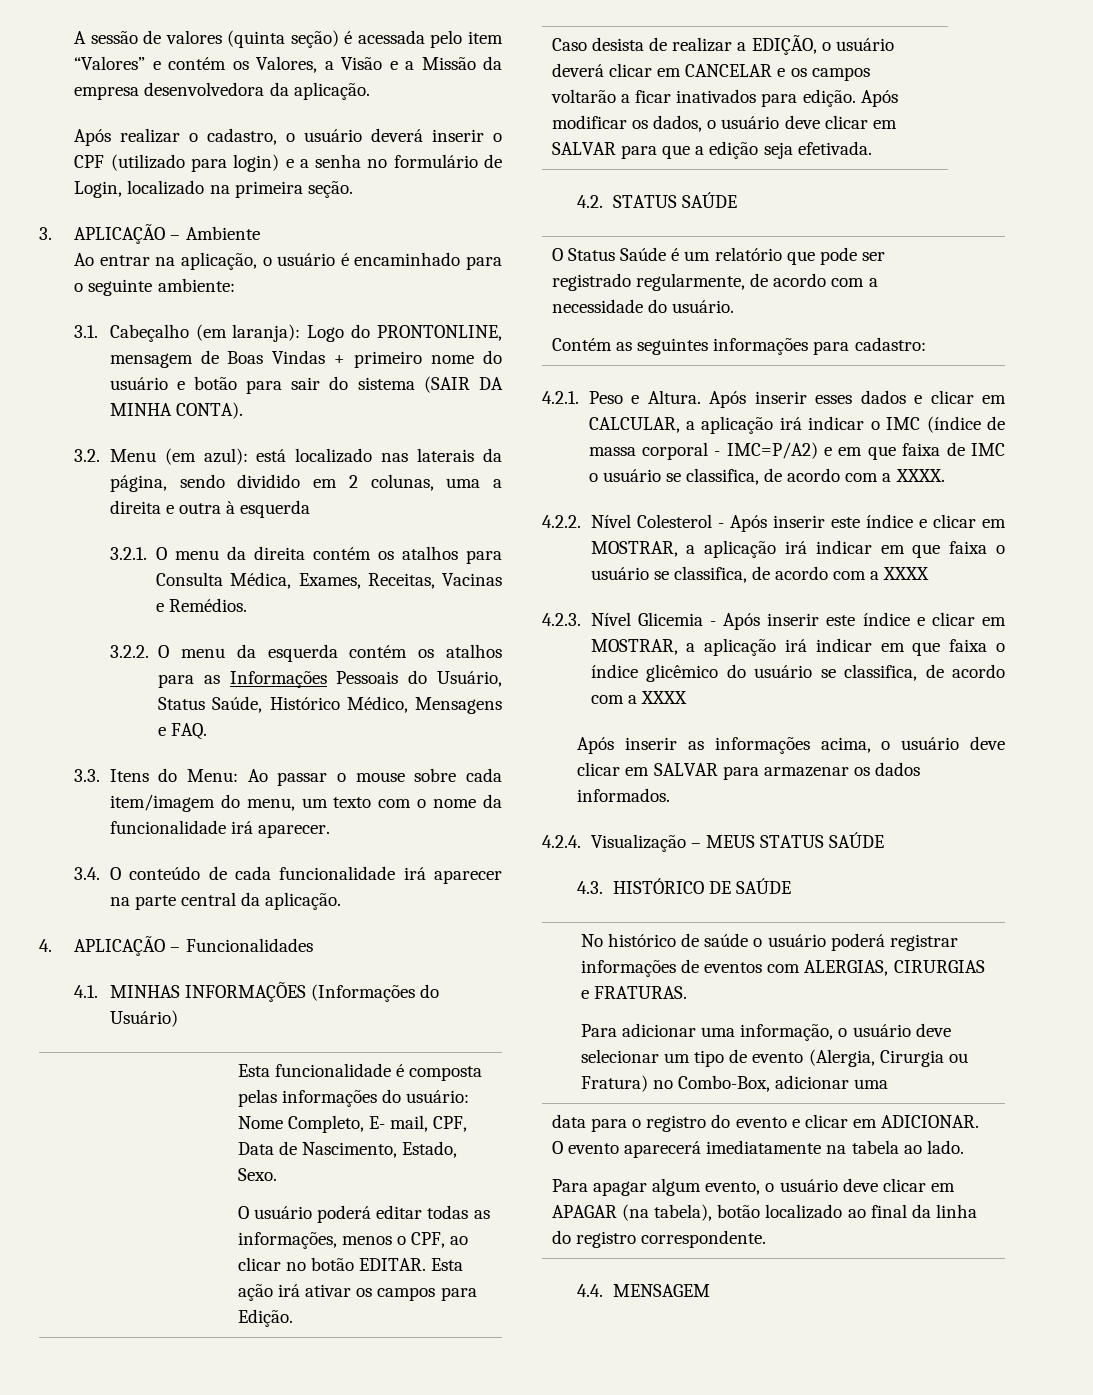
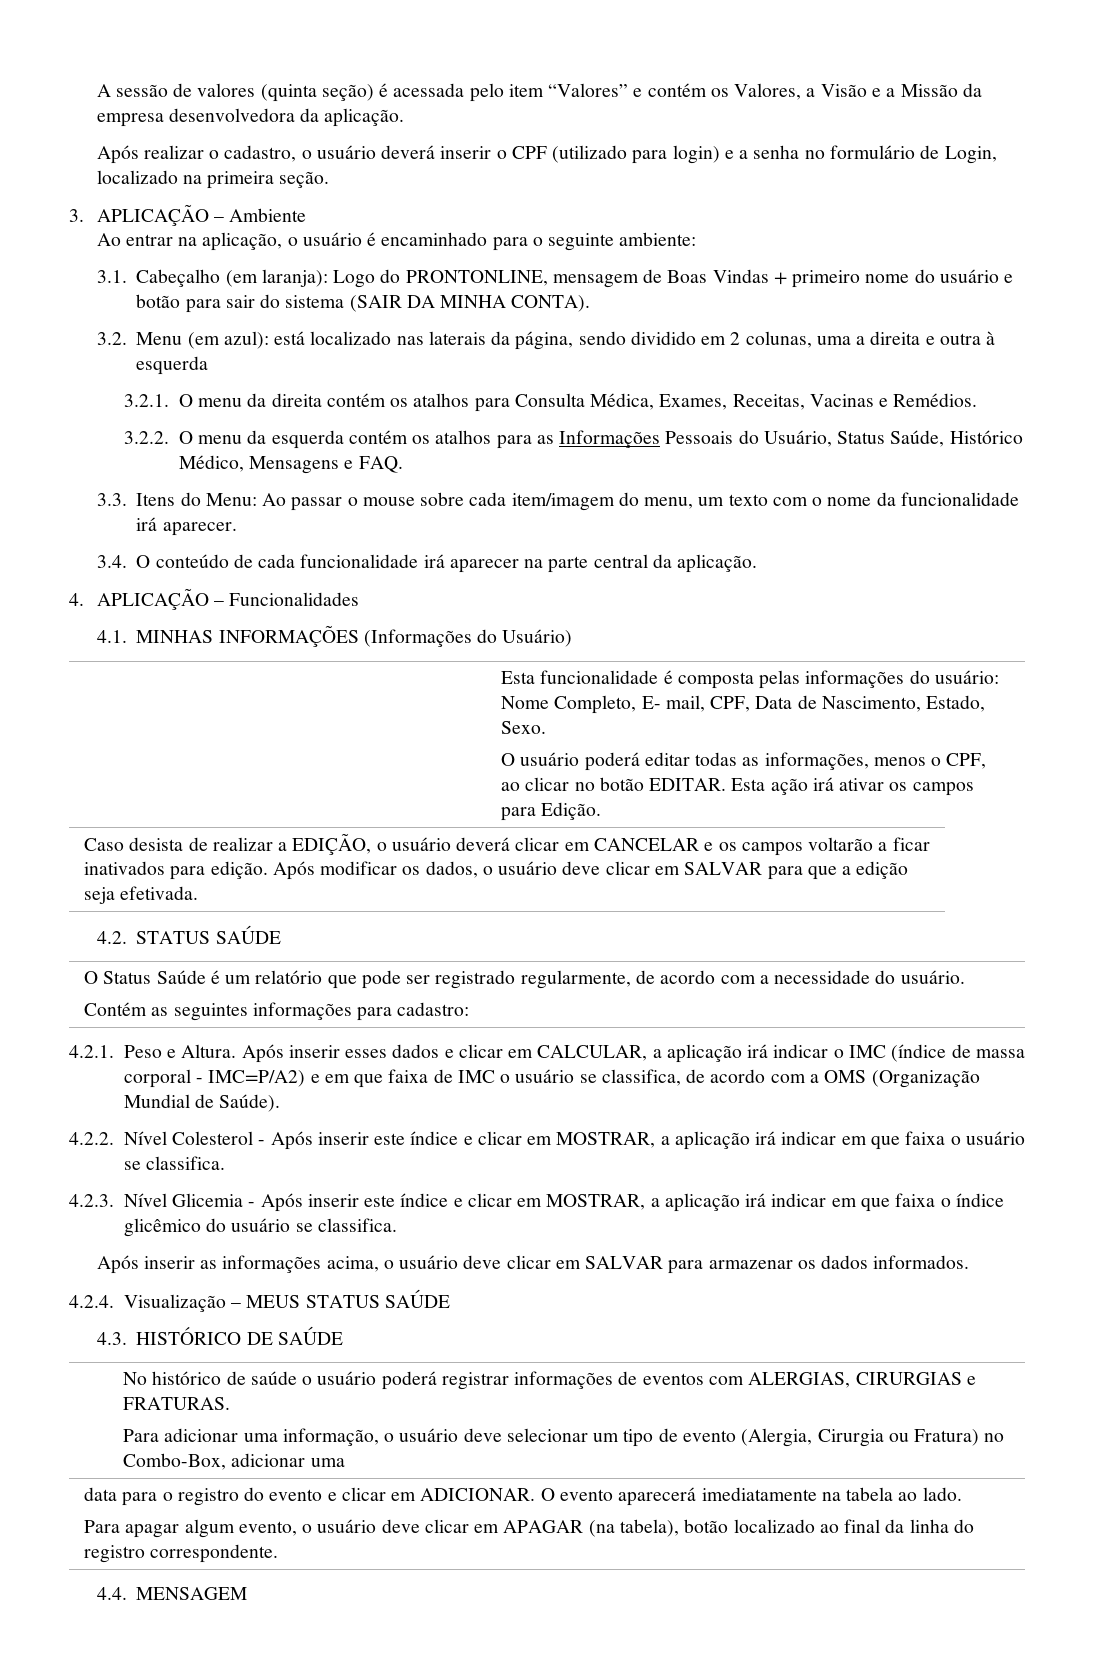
- Após inserir esses dados e clicar em CALCULAR, a aplicação irá indicar o IMC (índice de massa corporal - IMC=P/A2) e em que faixa de IMC o usuário se classifica, de acordo com a XXXX.
+ Após inserir esses dados e clicar em CALCULAR, a aplicação irá indicar o IMC (índice de massa corporal - IMC=P/A2) e em que faixa de IMC o usuário se classifica, de acordo com a OMS (Organização Mundial de Saúde).
- 4.2.2. Nível Colesterol - Após inserir este índice e clicar em MOSTRAR, a aplicação irá indicar em que faixa o usuário se classifica, de acordo com a XXXX
+ 4.2.2. Nível Colesterol - Após inserir este índice e clicar em MOSTRAR, a aplicação irá indicar em que faixa o usuário se classifica.
- 4.2.3. Nível Glicemia - Após inserir este índice e clicar em MOSTRAR, a aplicação irá indicar em que faixa o índice glicêmico do usuário se classifica, de acordo com a XXXX
+ 4.2.3. Nível Glicemia - Após inserir este índice e clicar em MOSTRAR, a aplicação irá indicar em que faixa o índice glicêmico do usuário se classifica.

